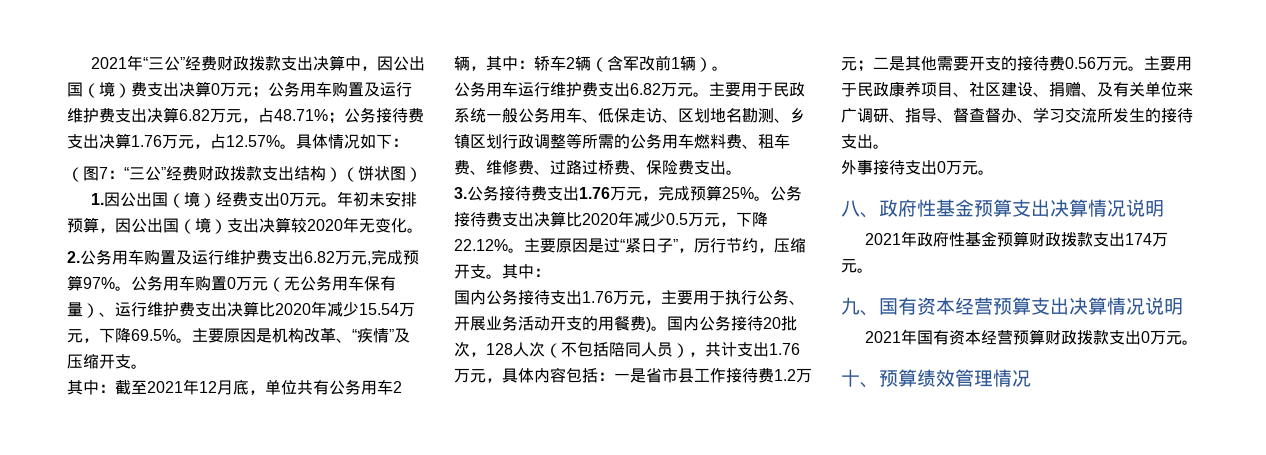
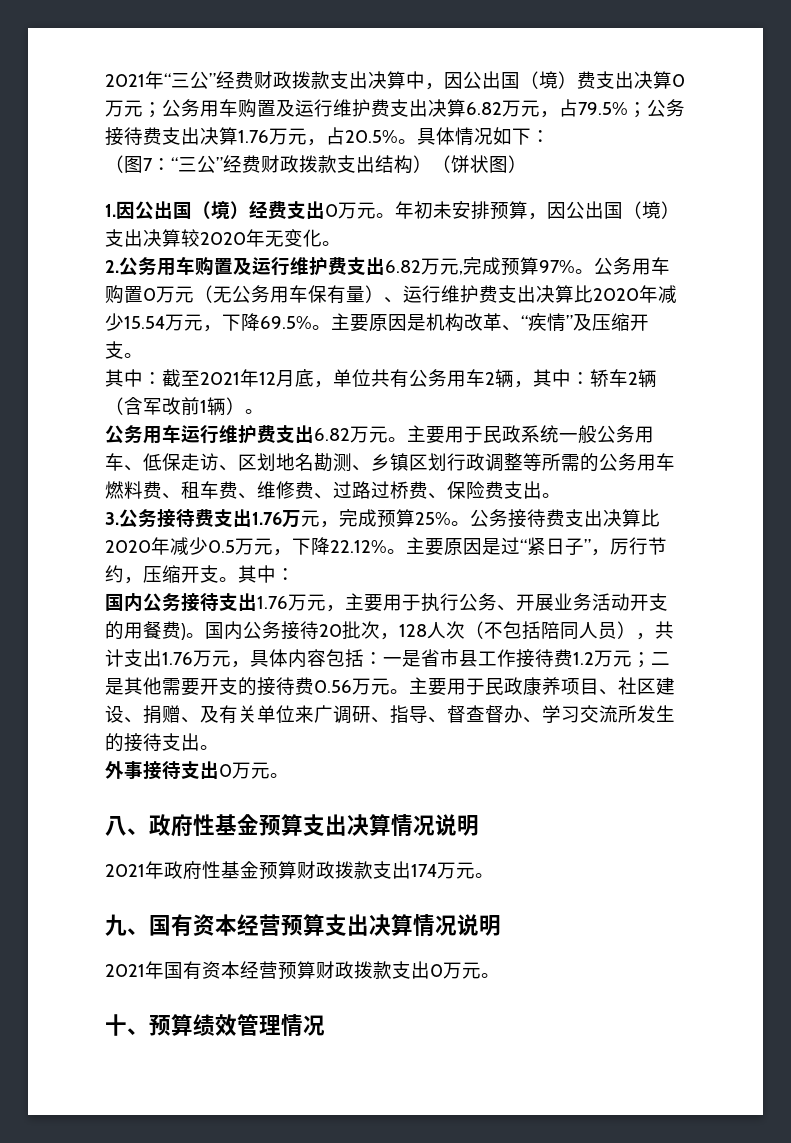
- 2021年“三公”经费财政拨款支出决算中，因公出国（境）费支出决算0万元；公务用车购置及运行维护费支出决算6.82万元，占48.71%；公务接待费支出决算1.76万元，占12.57%。
+ 2021年“三公”经费财政拨款支出决算中，因公出国（境）费支出决算0万元；公务用车购置及运行维护费支出决算6.82万元，占79.5%；公务接待费支出决算1.76万元，占20.5%。

